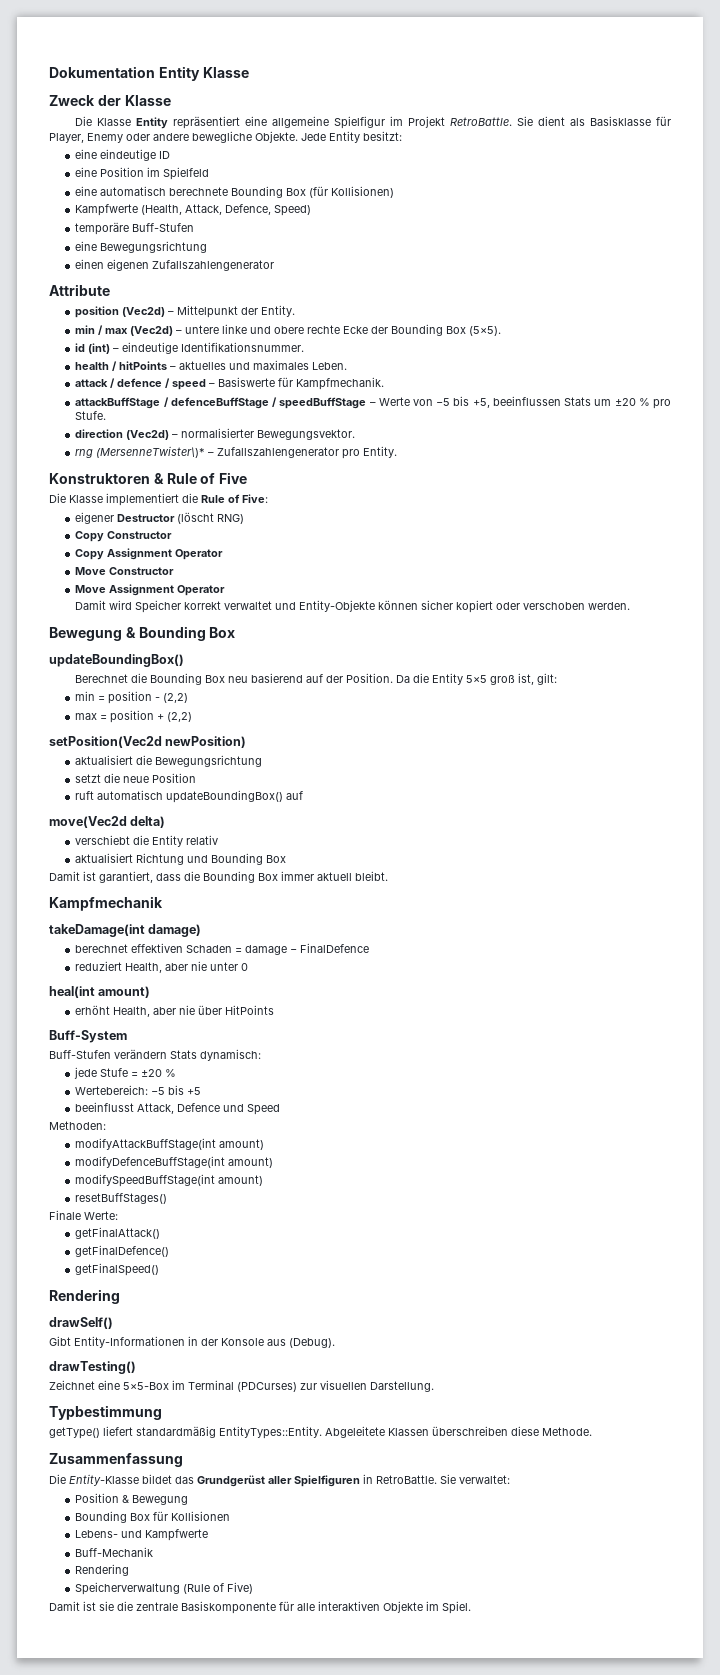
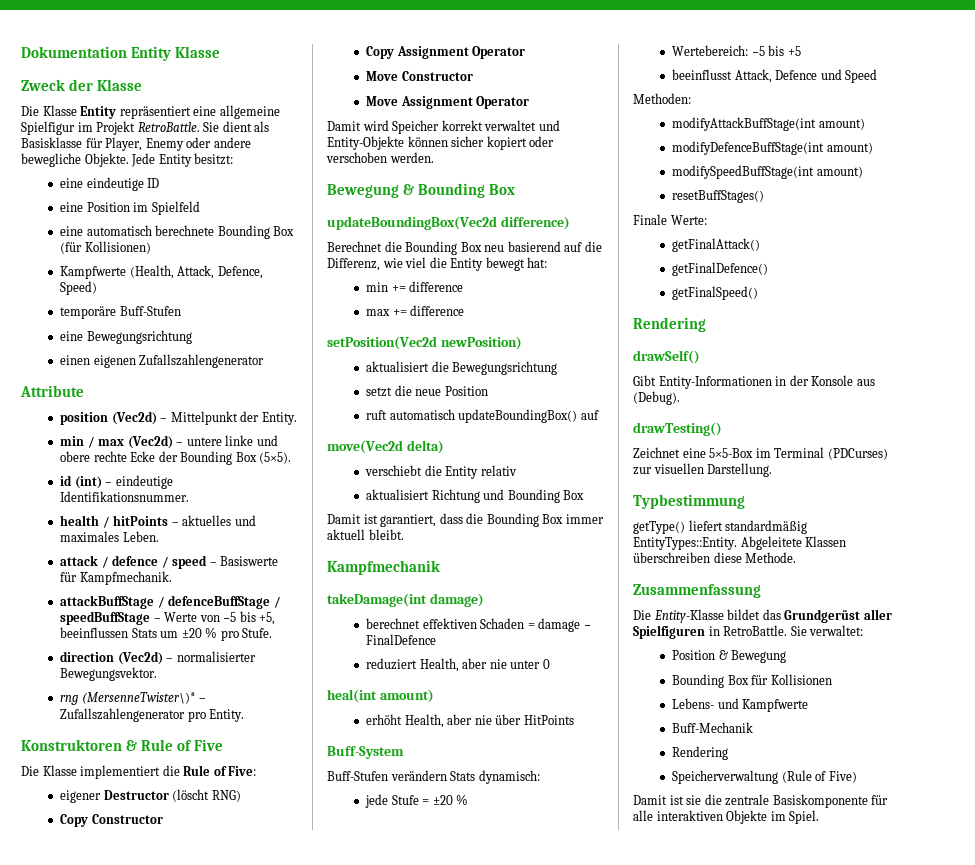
  Bewegung & Bounding Box
- updateBoundingBox()
+ updateBoundingBox(Vec2d difference)
- Berechnet die Bounding Box neu basierend auf der Position. Da die Entity 5×5 groß ist, gilt:
- min = position - (2,2)
- max = position + (2,2)
+ Berechnet die Bounding Box neu basierend auf die Differenz, wie viel die Entity bewegt hat:
+ min += difference
+ max += difference

